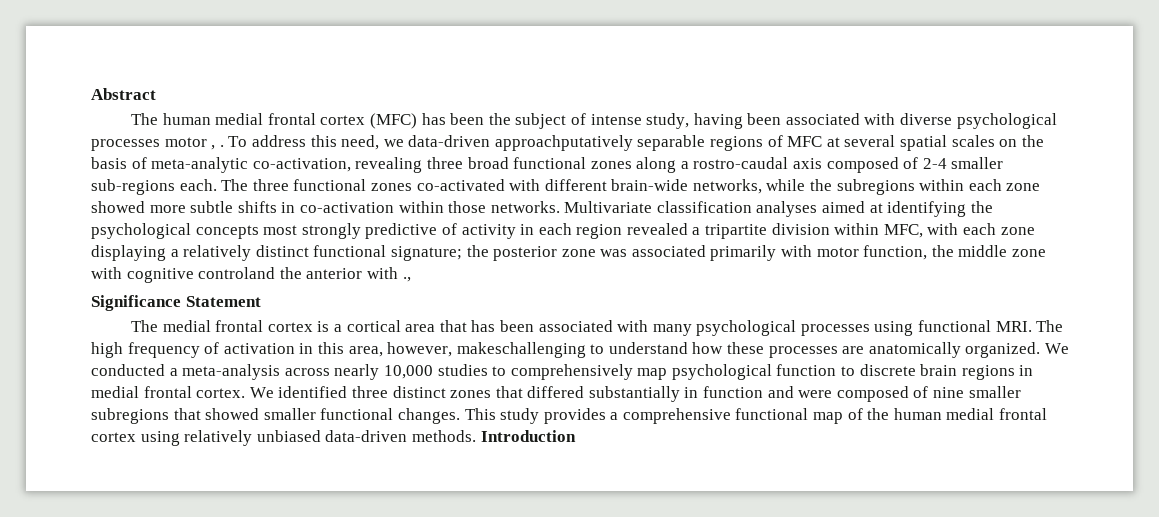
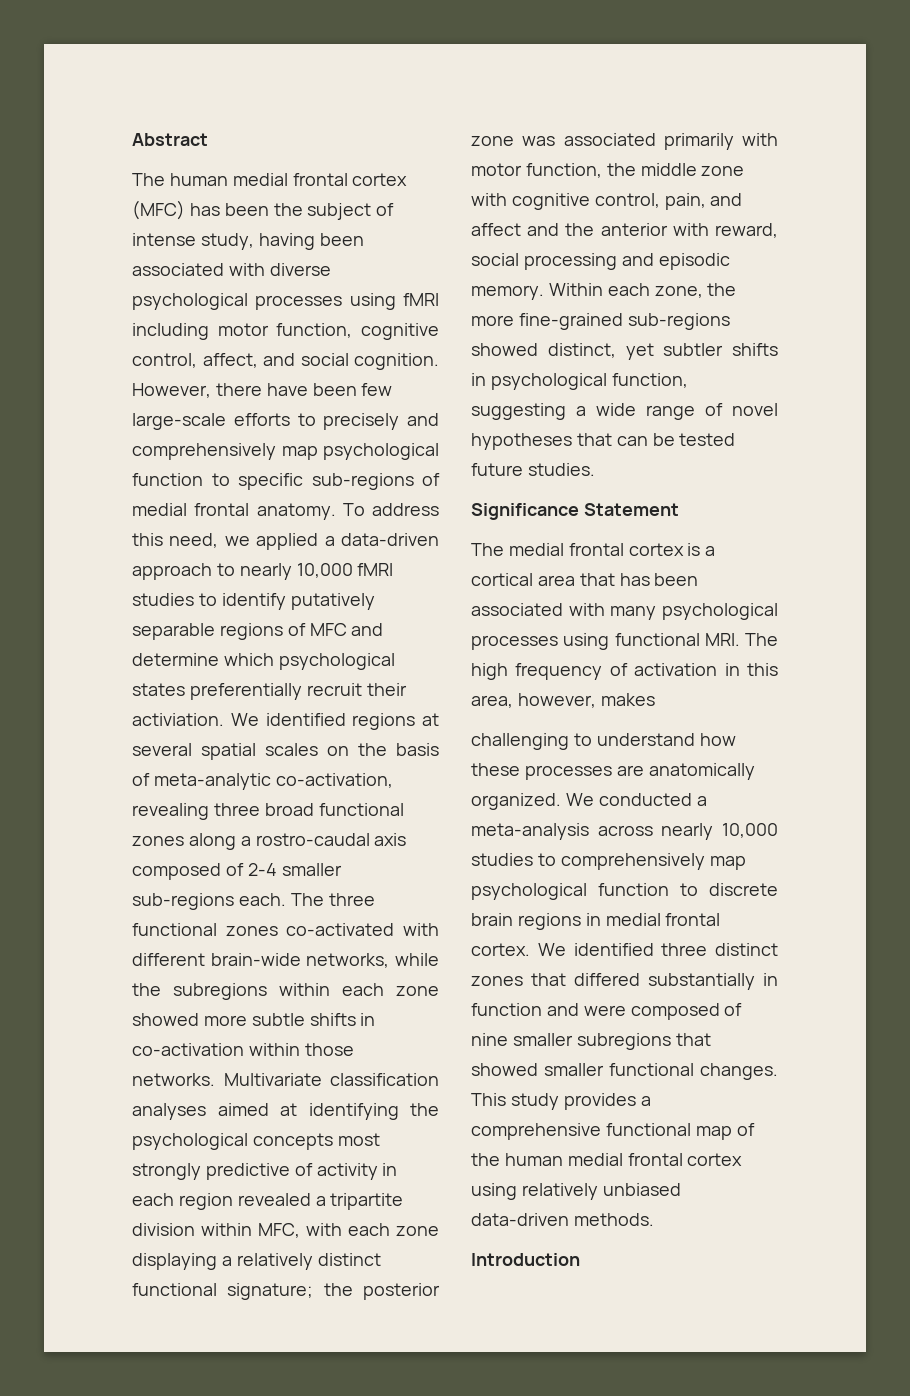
- The human medial frontal cortex (MFC) has been the subject of intense study, having been associated with diverse psychological processes motor , .
+ The human medial frontal cortex (MFC) has been the subject of intense study, having been associated with diverse psychological processes using fMRI including motor function, cognitive control, affect, and social cognition. However, there have been few large-scale efforts to precisely and comprehensively map psychological function to specific sub-regions of medial frontal anatomy.
- To address this need, we data-driven approachputatively separable regions of MFC at several spatial scales on the basis of meta-analytic co-activation, revealing three broad functional zones along a rostro-caudal axis composed of 2-4 smaller sub-regions each.
+ To address this need, we applied a data-driven approach to nearly 10,000 fMRI studies to identify putatively separable regions of MFC and determine which psychological states preferentially recruit their activiation. We identified regions at several spatial scales on the basis of meta-analytic co-activation, revealing three broad functional zones along a rostro-caudal axis composed of 2-4 smaller sub-regions each.
- Multivariate classification analyses aimed at identifying the psychological concepts most strongly predictive of activity in each region revealed a tripartite division within MFC, with each zone displaying a relatively distinct functional signature; the posterior zone was associated primarily with motor function, the middle zone with cognitive controland the anterior with .,
+ Multivariate classification analyses aimed at identifying the psychological concepts most strongly predictive of activity in each region revealed a tripartite division within MFC, with each zone displaying a relatively distinct functional signature; the posterior zone was associated primarily with motor function, the middle zone with cognitive control, pain, and affect and the anterior with reward, social processing and episodic memory. Within each zone, the more fine-grained sub-regions showed distinct, yet subtler shifts in psychological function, suggesting a wide range of novel hypotheses that can be tested future studies.
- The medial frontal cortex is a cortical area that has been associated with many psychological processes using functional MRI. The high frequency of activation in this area, however, makeschallenging to understand how these processes are anatomically organized.
+ The medial frontal cortex is a cortical area that has been associated with many psychological processes using functional MRI. The high frequency of activation in this area, however, makes
+ challenging to understand how these processes are anatomically organized.
- This study provides a comprehensive functional map of the human medial frontal cortex using relatively unbiased data-driven methods. Introduction
+ This study provides a comprehensive functional map of the human medial frontal cortex using relatively unbiased data-driven methods.
+ Introduction

